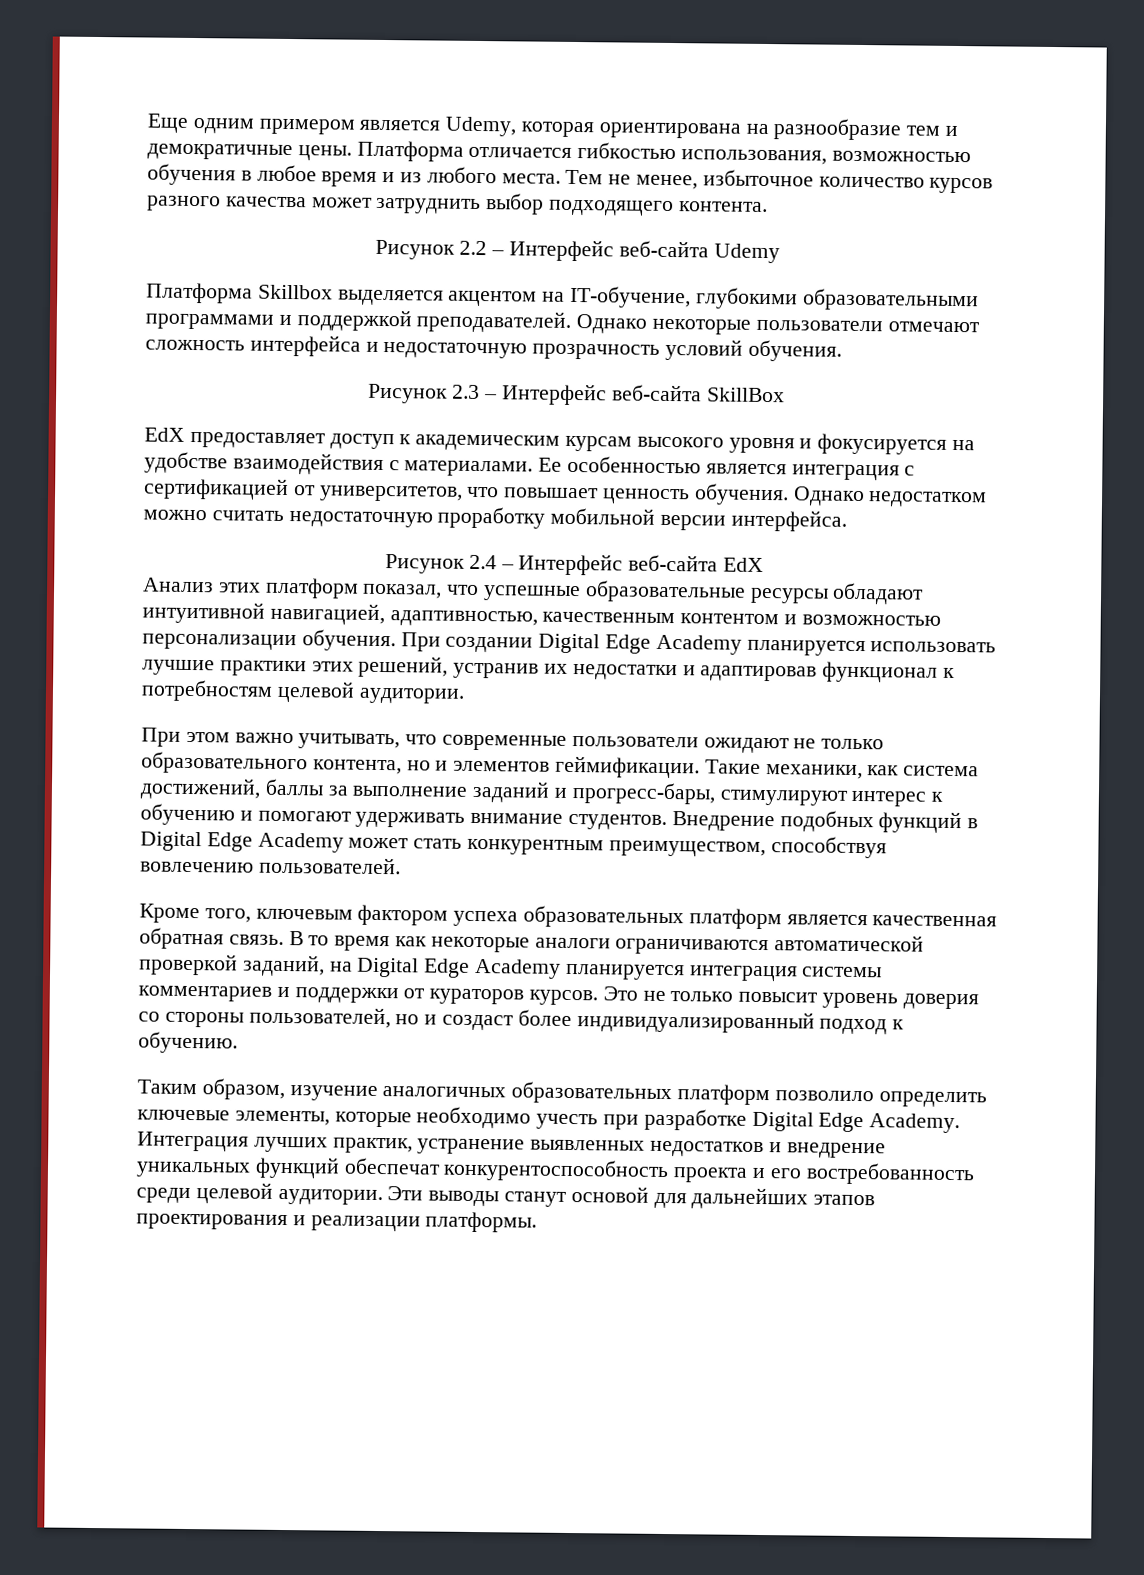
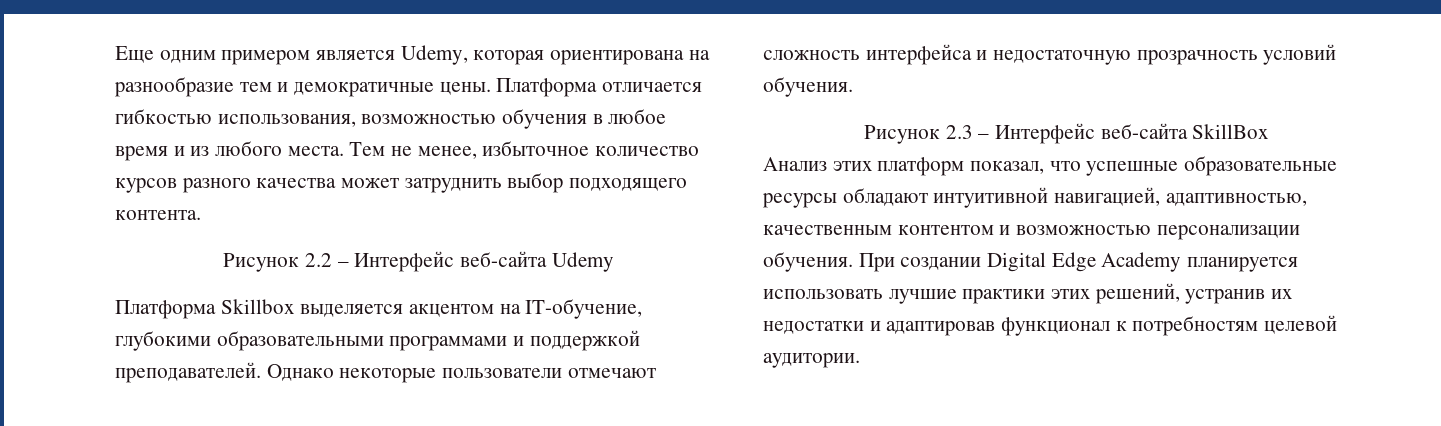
- EdX предоставляет доступ к академическим курсам высокого уровня и фокусируется на удобстве взаимодействия с материалами. Ее особенностью является интеграция с сертификацией от университетов, что повышает ценность обучения. Однако недостатком можно считать недостаточную проработку мобильной версии интерфейса.
- Рисунок 2.4 – Интерфейс веб-сайта EdX
- При этом важно учитывать, что современные пользователи ожидают не только образовательного контента, но и элементов геймификации. Такие механики, как система достижений, баллы за выполнение заданий и прогресс-бары, стимулируют интерес к обучению и помогают удерживать внимание студентов. Внедрение подобных функций в Digital Edge Academy может стать конкурентным преимуществом, способствуя вовлечению пользователей.
- Кроме того, ключевым фактором успеха образовательных платформ является качественная обратная связь. В то время как некоторые аналоги ограничиваются автоматической проверкой заданий, на Digital Edge Academy планируется интеграция системы комментариев и поддержки от кураторов курсов. Это не только повысит уровень доверия со стороны пользователей, но и создаст более индивидуализированный подход к обучению.
- Таким образом, изучение аналогичных образовательных платформ позволило определить ключевые элементы, которые необходимо учесть при разработке Digital Edge Academy. Интеграция лучших практик, устранение выявленных недостатков и внедрение уникальных функций обеспечат конкурентоспособность проекта и его востребованность среди целевой аудитории. Эти выводы станут основой для дальнейших этапов проектирования и реализации платформы.

